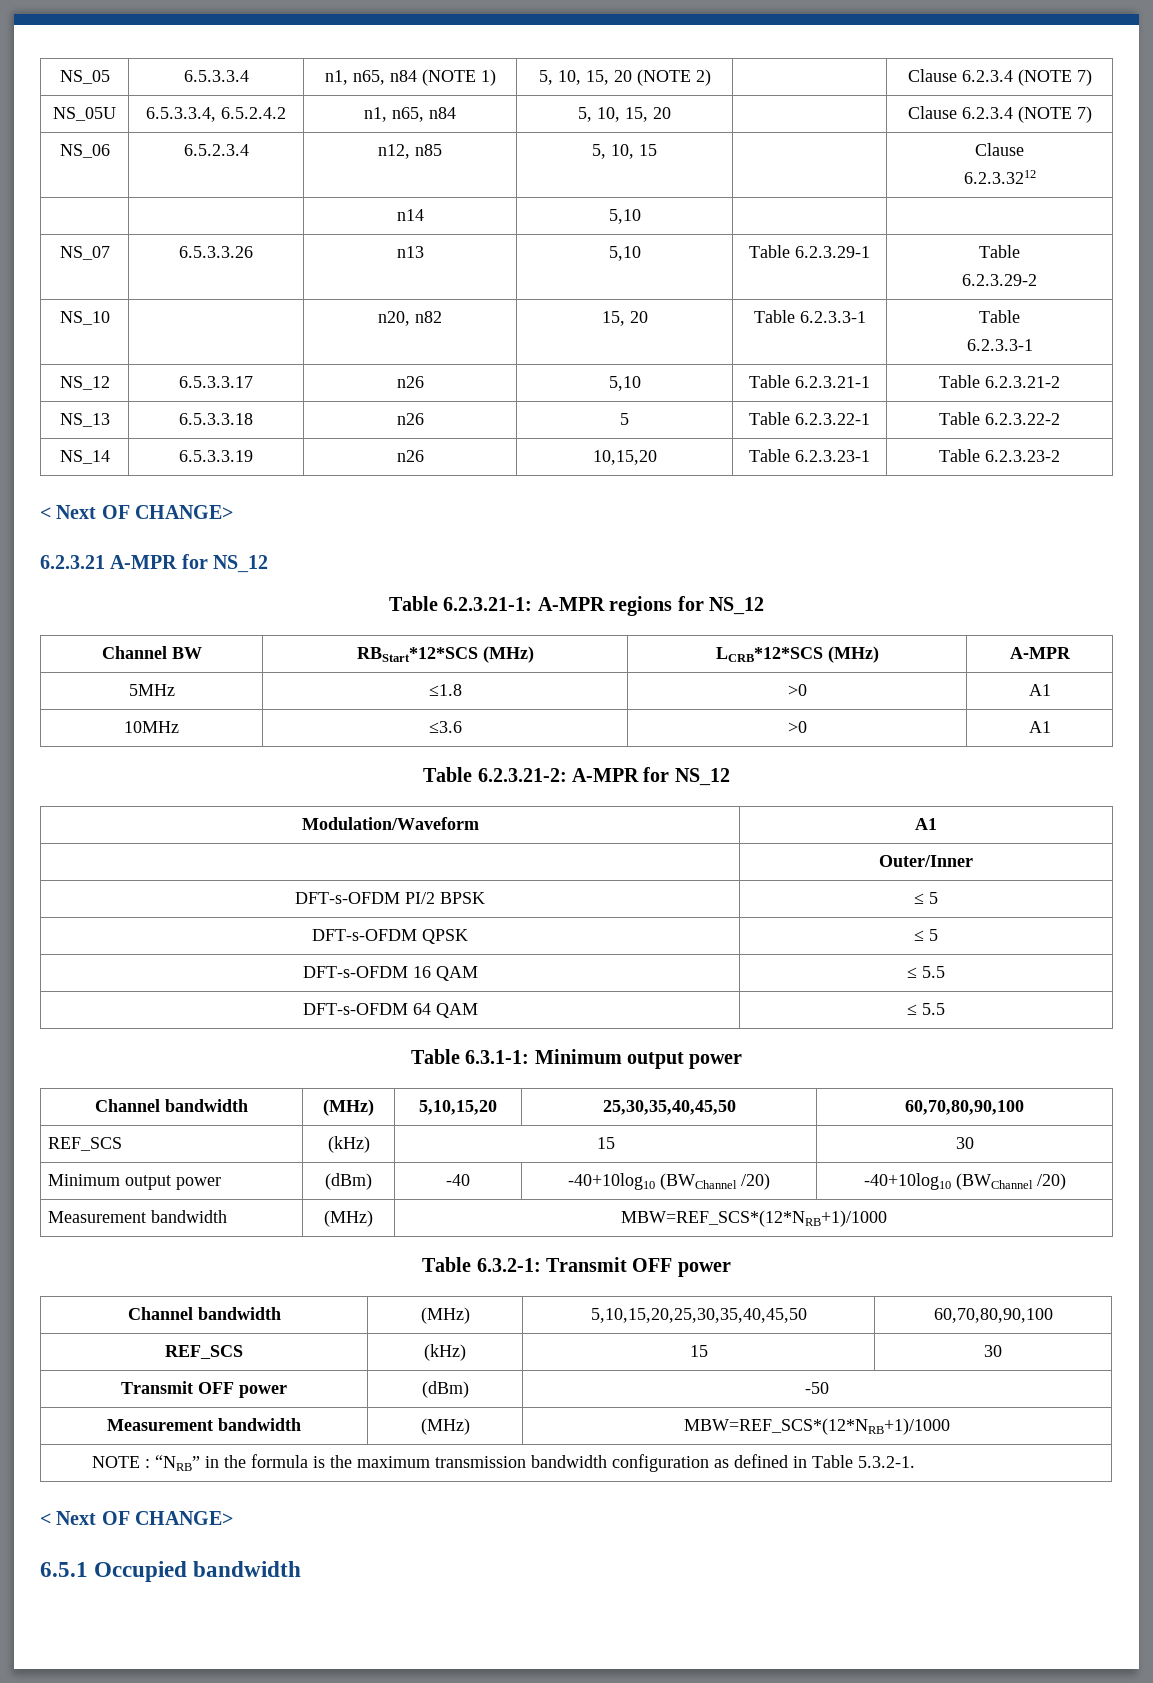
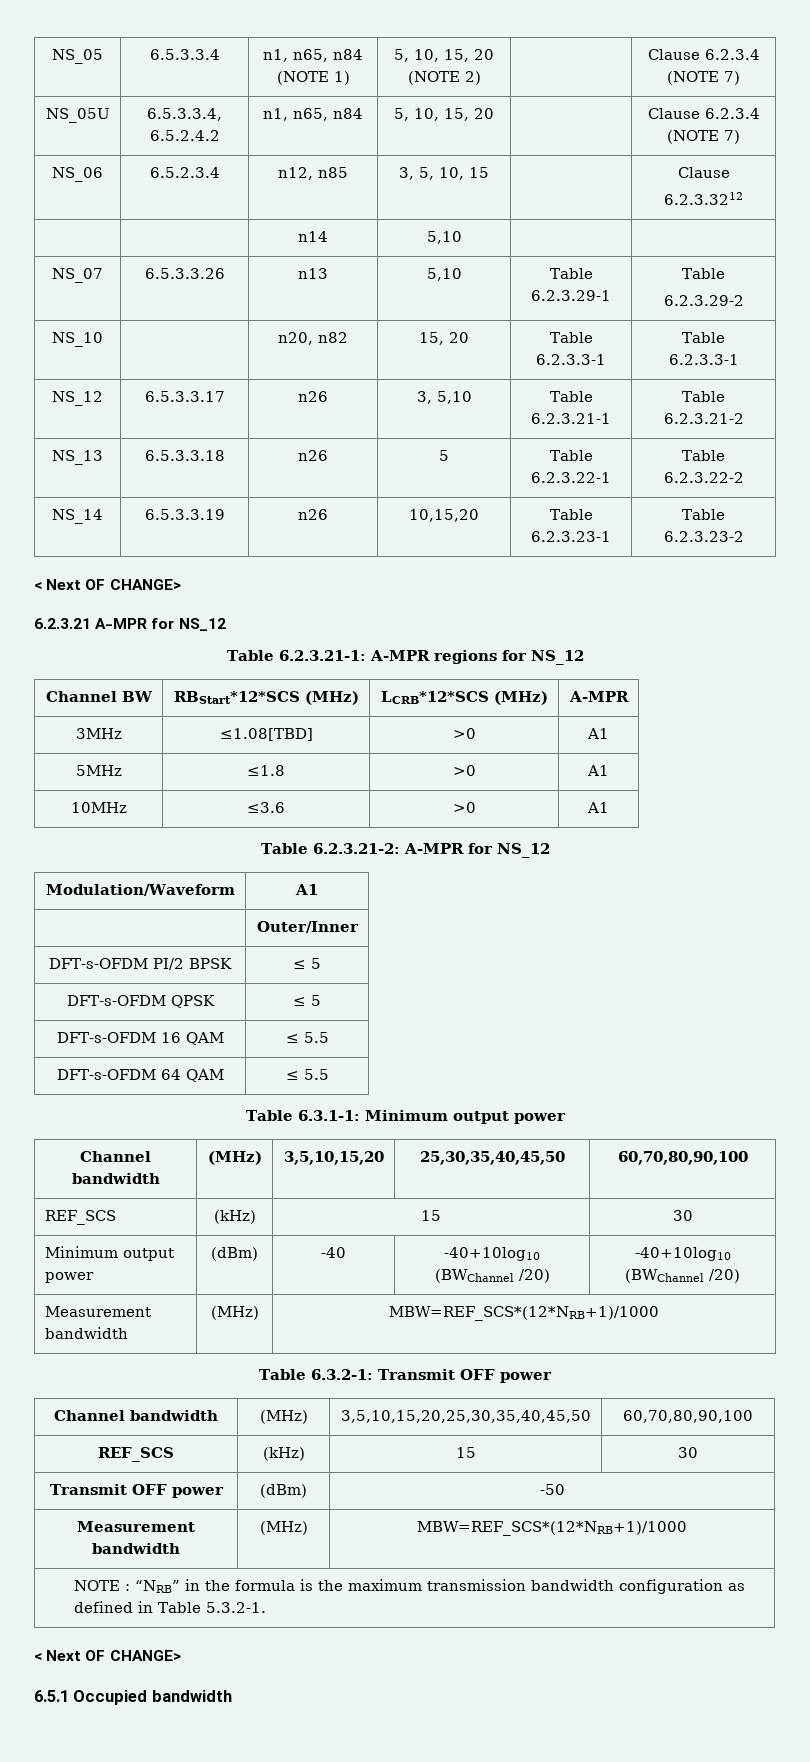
- NS_06 | 6.5.2.3.4 | n12, n85 | 5, 10, 15 | | Clause
+ NS_06 | 6.5.2.3.4 | n12, n85 | 3, 5, 10, 15 | | Clause
- NS_12 | 6.5.3.3.17 | n26 | 5,10 | Table 6.2.3.21-1 | Table 6.2.3.21-2
+ NS_12 | 6.5.3.3.17 | n26 | 3, 5,10 | Table 6.2.3.21-1 | Table 6.2.3.21-2
+ 3MHz | ≤1.08[TBD] | >0 | A1
- Channel bandwidth | (MHz) | 5,10,15,20 | 25,30,35,40,45,50 | 60,70,80,90,100
+ Channel bandwidth | (MHz) | 3,5,10,15,20 | 25,30,35,40,45,50 | 60,70,80,90,100
- Channel bandwidth | (MHz) | 5,10,15,20,25,30,35,40,45,50 | 60,70,80,90,100
+ Channel bandwidth | (MHz) | 3,5,10,15,20,25,30,35,40,45,50 | 60,70,80,90,100

